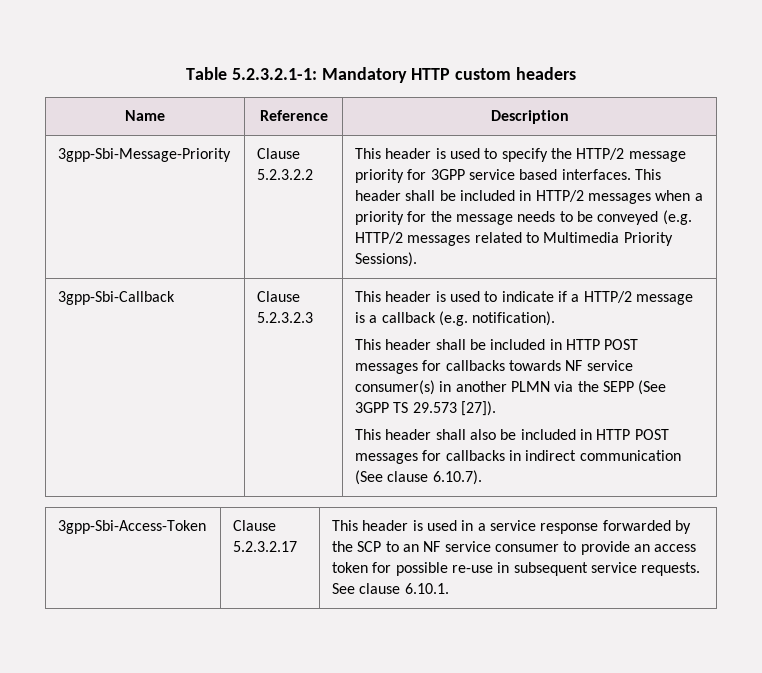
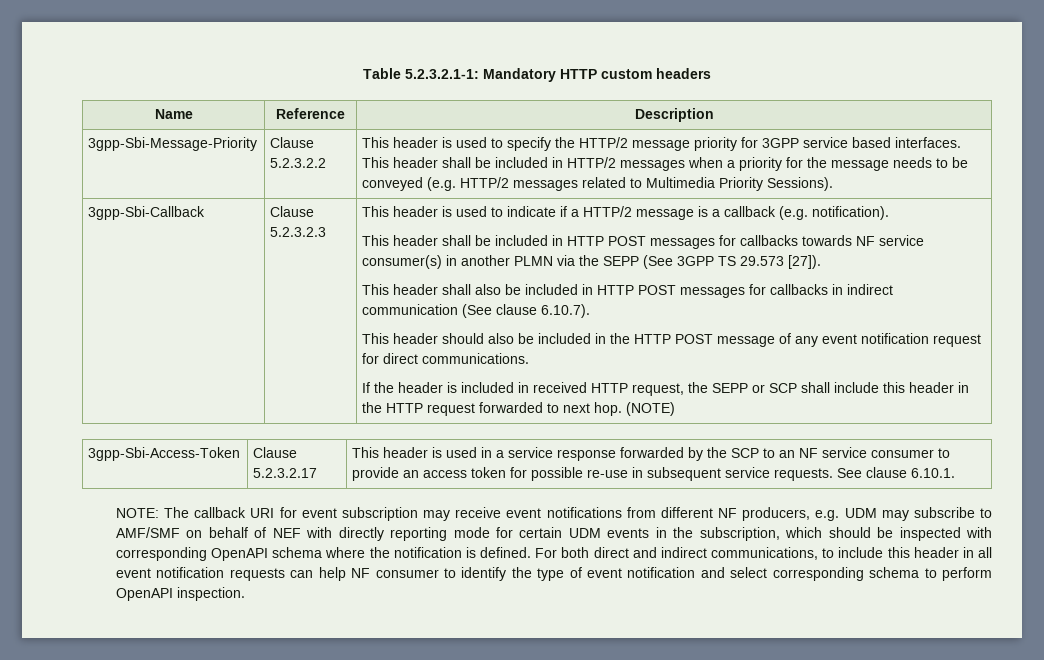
+ This header should also be included in the HTTP POST message of any event notification request for direct communications.
+ If the header is included in received HTTP request, the SEPP or SCP shall include this header in the HTTP request forwarded to next hop. (NOTE)
+ NOTE: The callback URI for event subscription may receive event notifications from different NF producers, e.g. UDM may subscribe to AMF/SMF on behalf of NEF with directly reporting mode for certain UDM events in the subscription, which should be inspected with corresponding OpenAPI schema where the notification is defined. For both direct and indirect communications, to include this header in all event notification requests can help NF consumer to identify the type of event notification and select corresponding schema to perform OpenAPI inspection.

